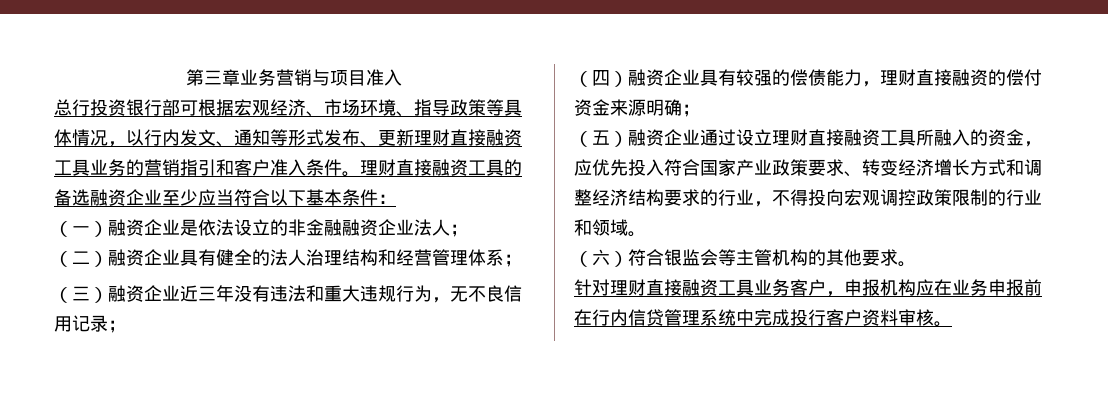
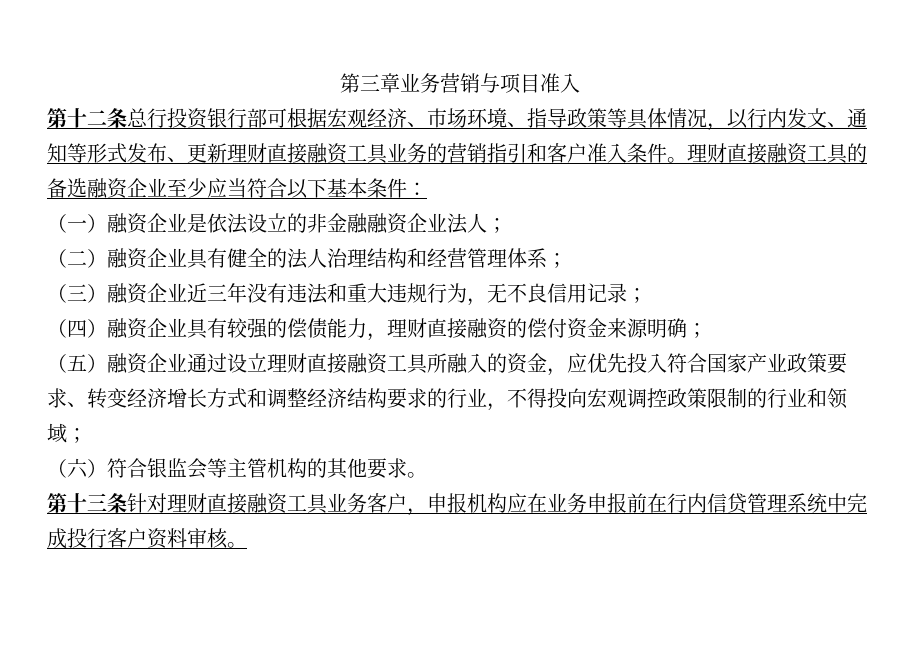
- 总行投资银行部可根据宏观经济、市场环境、指导政策等具体情况，以行内发文、通知等形式发布、更新理财直接融资工具业务的营销指引和客户准入条件。
+ 第十二条总行投资银行部可根据宏观经济、市场环境、指导政策等具体情况，以行内发文、通知等形式发布、更新理财直接融资工具业务的营销指引和客户准入条件。
- （五）融资企业通过设立理财直接融资工具所融入的资金，应优先投入符合国家产业政策要求、转变经济增长方式和调整经济结构要求的行业，不得投向宏观调控政策限制的行业和领域。
+ （五）融资企业通过设立理财直接融资工具所融入的资金，应优先投入符合国家产业政策要求、转变经济增长方式和调整经济结构要求的行业，不得投向宏观调控政策限制的行业和领域；
- 针对理财直接融资工具业务客户，申报机构应在业务申报前在行内信贷管理系统中完成投行客户资料审核。
+ 第十三条针对理财直接融资工具业务客户，申报机构应在业务申报前在行内信贷管理系统中完成投行客户资料审核。

